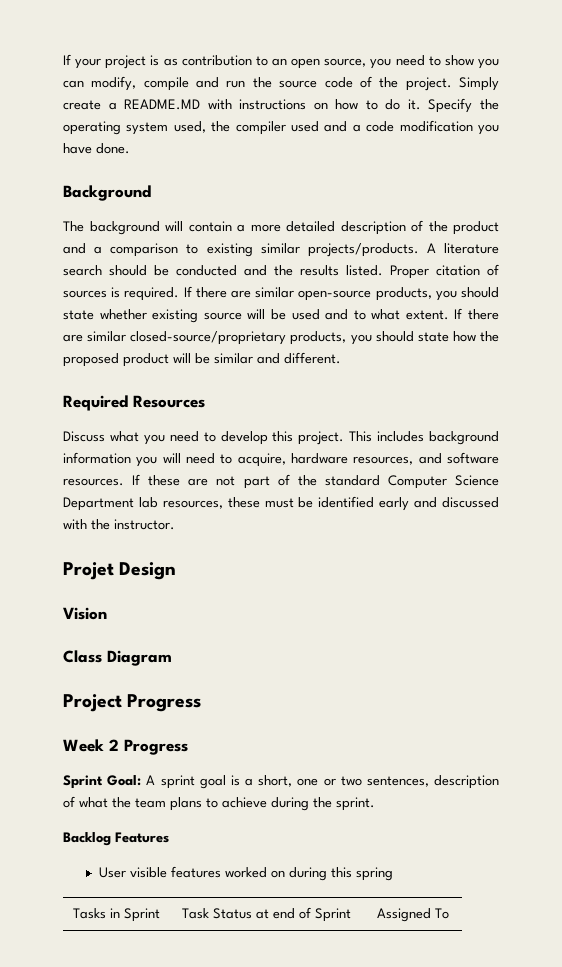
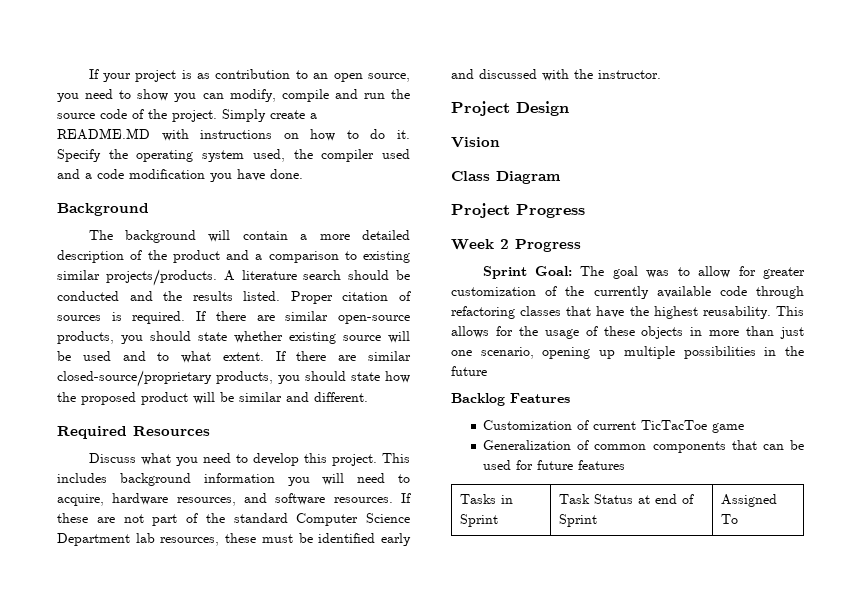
- Projet Design
+ Project Design
- Sprint Goal: A sprint goal is a short, one or two sentences, description of what the team plans to achieve during the sprint.
+ Sprint Goal: The goal was to allow for greater customization of the currently available code through refactoring classes that have the highest reusability. This allows for the usage of these objects in more than just one scenario, opening up multiple possibilities in the future
  Backlog Features
- User visible features worked on during this spring
+ Customization of current TicTacToe game
+ Generalization of common components that can be used for future features

